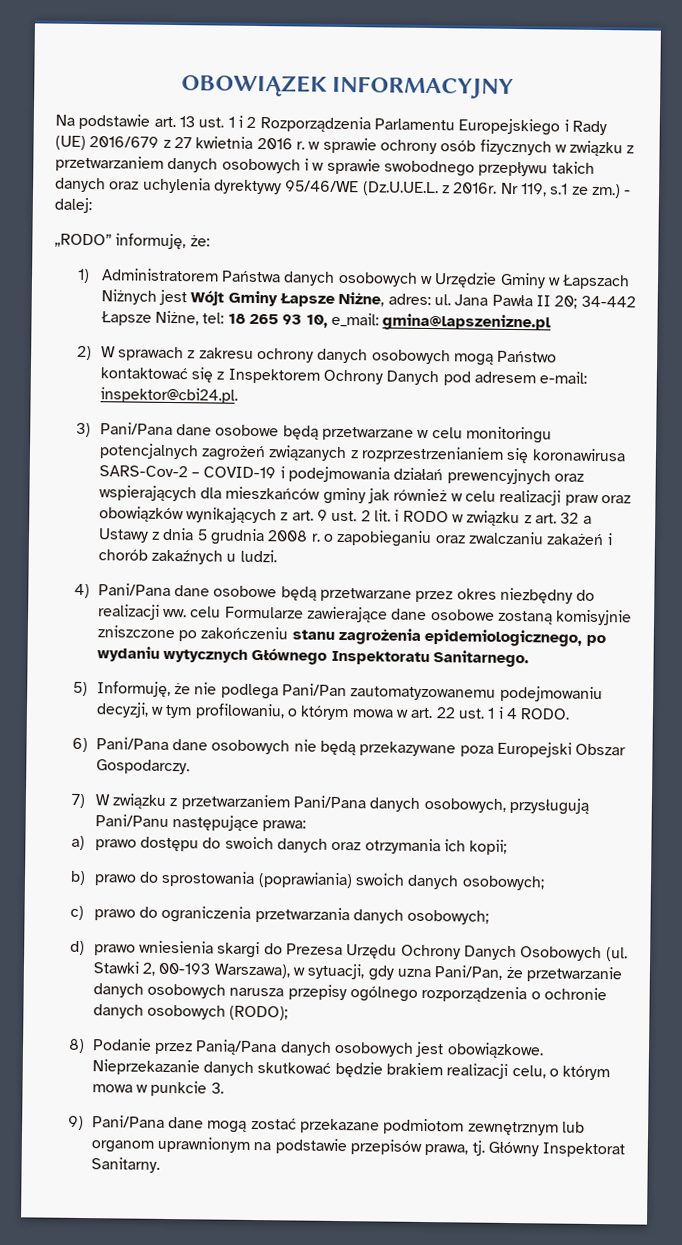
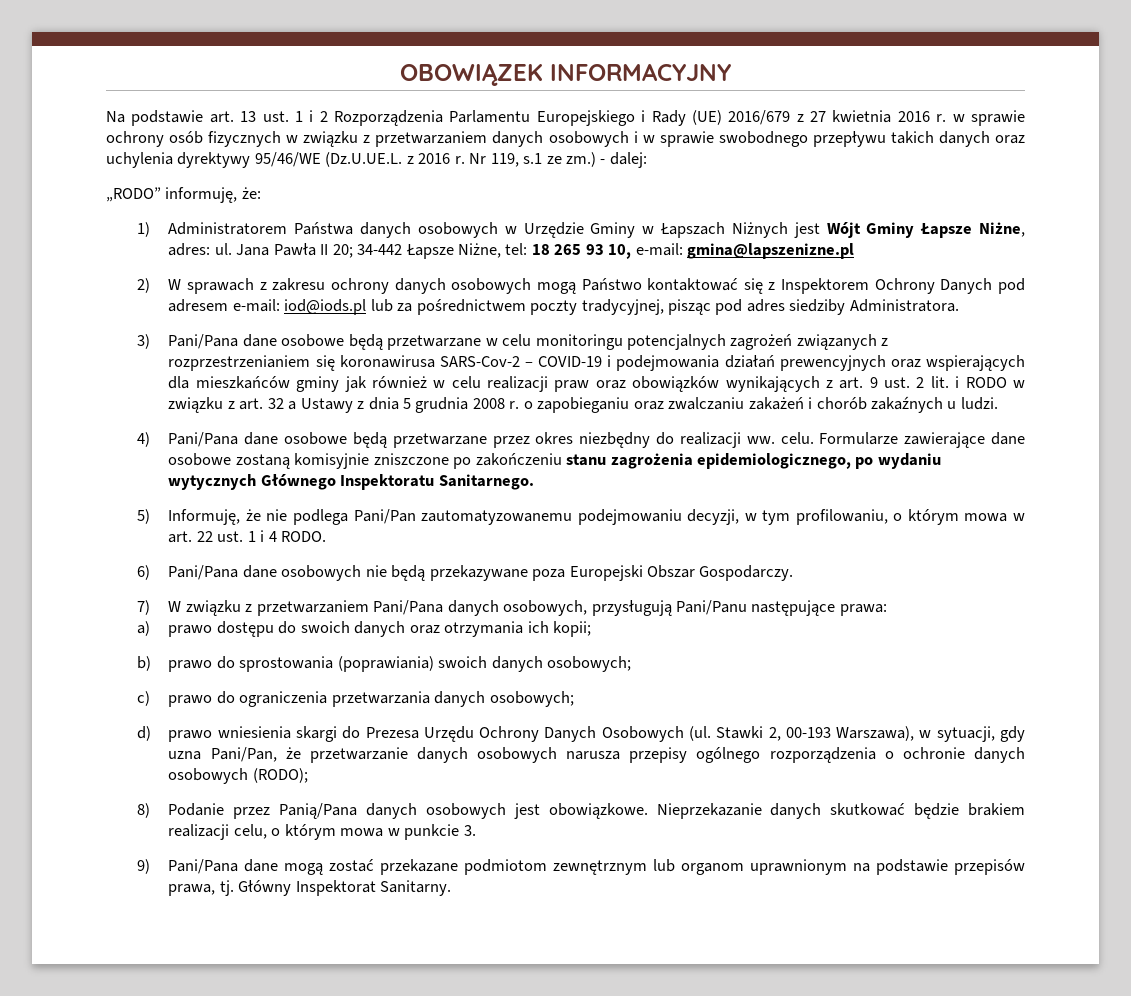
- Na podstawie art. 13 ust. 1 i 2 Rozporządzenia Parlamentu Europejskiego i Rady (UE) 2016/679 z 27 kwietnia 2016 r. w sprawie ochrony osób fizycznych w związku z przetwarzaniem danych osobowych i w sprawie swobodnego przepływu takich danych oraz uchylenia dyrektywy 95/46/WE (Dz.U.UE.L. z 2016r.
+ Na podstawie art. 13 ust. 1 i 2 Rozporządzenia Parlamentu Europejskiego i Rady (UE) 2016/679 z 27 kwietnia 2016 r. w sprawie ochrony osób fizycznych w związku z przetwarzaniem danych osobowych i w sprawie swobodnego przepływu takich danych oraz uchylenia dyrektywy 95/46/WE (Dz.U.UE.L. z 2016 r.
- Jana Pawła II 20; 34-442 Łapsze Niżne, tel: 18 265 93 10, e_mail: gmina@lapszenizne.pl
+ Jana Pawła II 20; 34-442 Łapsze Niżne, tel: 18 265 93 10, e-mail: gmina@lapszenizne.pl
- 2) W sprawach z zakresu ochrony danych osobowych mogą Państwo kontaktować się z Inspektorem Ochrony Danych pod adresem e-mail: inspektor@cbi24.pl.
+ 2) W sprawach z zakresu ochrony danych osobowych mogą Państwo kontaktować się z Inspektorem Ochrony Danych pod adresem e-mail: iod@iods.pl lub za pośrednictwem poczty tradycyjnej, pisząc pod adres siedziby Administratora.
- 4) Pani/Pana dane osobowe będą przetwarzane przez okres niezbędny do realizacji ww. celu Formularze zawierające dane osobowe zostaną komisyjnie zniszczone po zakończeniu stanu zagrożenia epidemiologicznego, po wydaniu wytycznych Głównego Inspektoratu Sanitarnego.
+ 4) Pani/Pana dane osobowe będą przetwarzane przez okres niezbędny do realizacji ww. celu. Formularze zawierające dane osobowe zostaną komisyjnie zniszczone po zakończeniu stanu zagrożenia epidemiologicznego, po wydaniu wytycznych Głównego Inspektoratu Sanitarnego.

